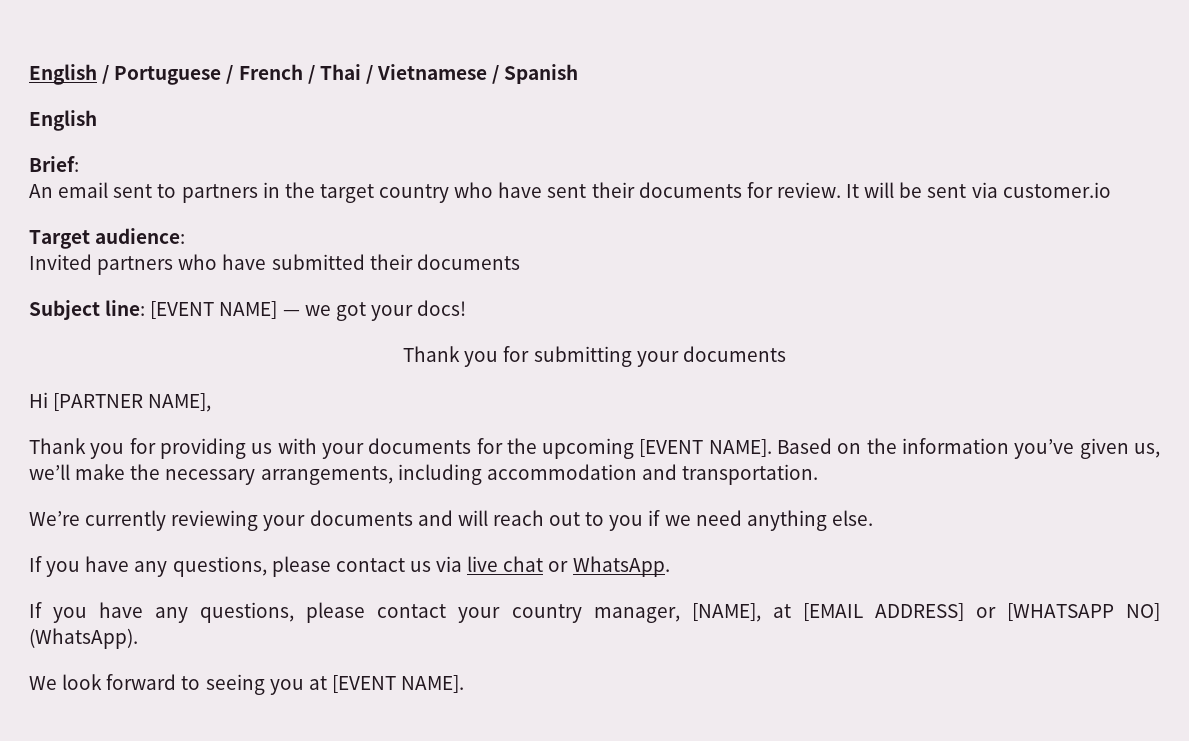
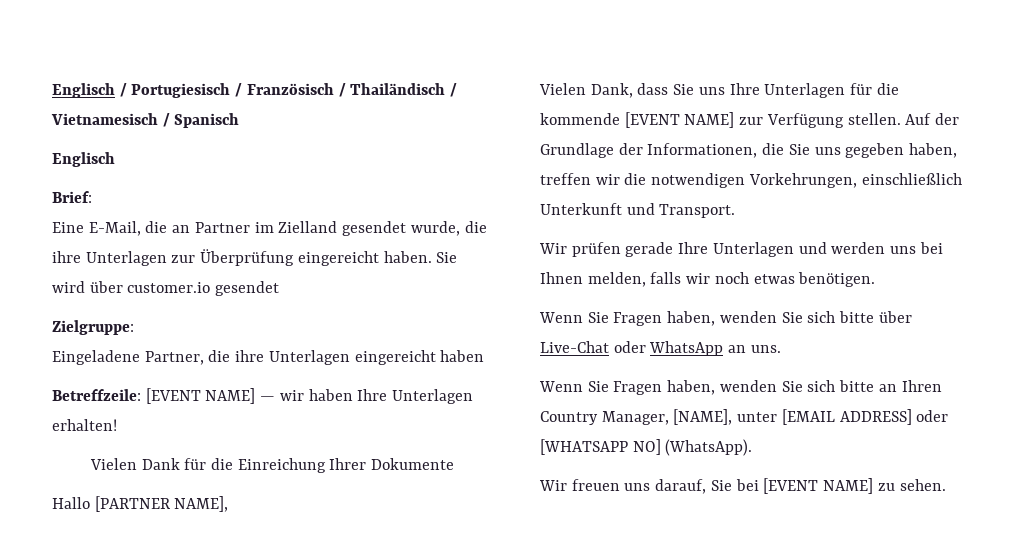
- English / Portuguese / French / Thai / Vietnamese / Spanish
- English
+ Englisch / Portugiesisch / Französisch / Thailändisch / Vietnamesisch / Spanisch
+ Englisch
  Brief:
- An email sent to partners in the target country who have sent their documents for review. It will be sent via customer.io
- Target audience:
- Invited partners who have submitted their documents
- Subject line: [EVENT NAME] — we got your docs!
- Thank you for submitting your documents
- Hi [PARTNER NAME],
- Thank you for providing us with your documents for the upcoming [EVENT NAME]. Based on the information you’ve given us, we’ll make the necessary arrangements, including accommodation and transportation.
- We’re currently reviewing your documents and will reach out to you if we need anything else.
- If you have any questions, please contact us via live chat or WhatsApp.
- If you have any questions, please contact your country manager, [NAME], at [EMAIL ADDRESS] or [WHATSAPP NO] (WhatsApp).
+ Eine E-Mail, die an Partner im Zielland gesendet wurde, die ihre Unterlagen zur Überprüfung eingereicht haben. Sie wird über customer.io gesendet
+ Zielgruppe:
+ Eingeladene Partner, die ihre Unterlagen eingereicht haben
+ Betreffzeile: [EVENT NAME] — wir haben Ihre Unterlagen erhalten!
+ Vielen Dank für die Einreichung Ihrer Dokumente
+ Hallo [PARTNER NAME],
+ Vielen Dank, dass Sie uns Ihre Unterlagen für die kommende [EVENT NAME] zur Verfügung stellen. Auf der Grundlage der Informationen, die Sie uns gegeben haben, treffen wir die notwendigen Vorkehrungen, einschließlich Unterkunft und Transport.
+ Wir prüfen gerade Ihre Unterlagen und werden uns bei Ihnen melden, falls wir noch etwas benötigen.
+ Wenn Sie Fragen haben, wenden Sie sich bitte über Live-Chat oder WhatsApp an uns.
+ Wenn Sie Fragen haben, wenden Sie sich bitte an Ihren Country Manager, [NAME], unter [EMAIL ADDRESS] oder [WHATSAPP NO] (WhatsApp).
- We look forward to seeing you at [EVENT NAME].
+ Wir freuen uns darauf, Sie bei [EVENT NAME] zu sehen.

